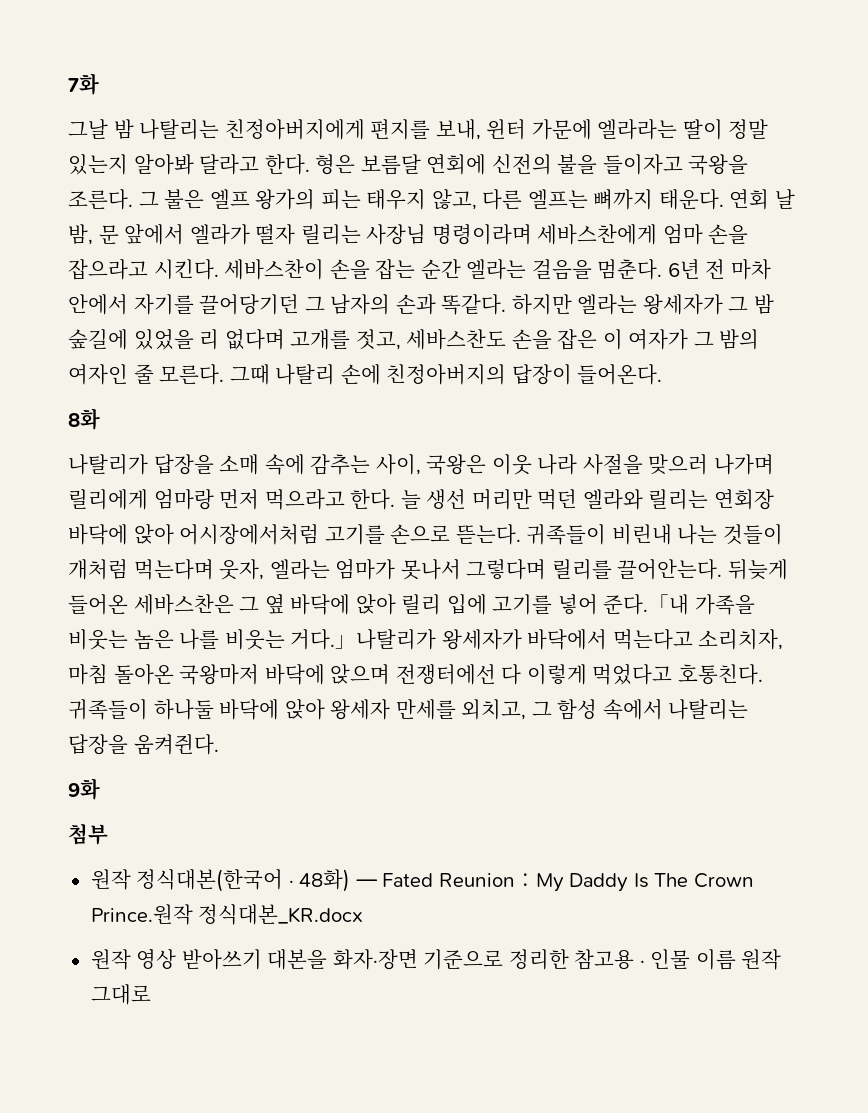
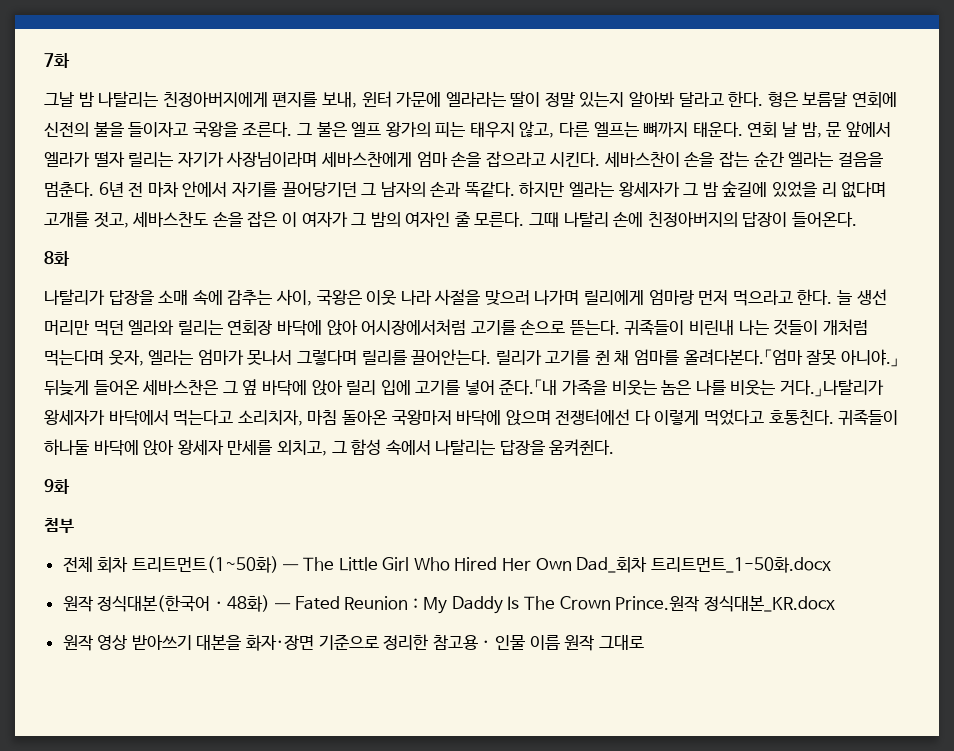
- 연회 날 밤, 문 앞에서 엘라가 떨자 릴리는 사장님 명령이라며 세바스찬에게 엄마 손을 잡으라고 시킨다.
+ 연회 날 밤, 문 앞에서 엘라가 떨자 릴리는 자기가 사장님이라며 세바스찬에게 엄마 손을 잡으라고 시킨다.
- 뒤늦게 들어온 세바스찬은 그 옆 바닥에 앉아 릴리 입에 고기를 넣어 준다.
+ 릴리가 고기를 쥔 채 엄마를 올려다본다.「엄마 잘못 아니야.」뒤늦게 들어온 세바스찬은 그 옆 바닥에 앉아 릴리 입에 고기를 넣어 준다.
+ 전체 회차 트리트먼트(1~50화) — The Little Girl Who Hired Her Own Dad_회차 트리트먼트_1-50화.docx

